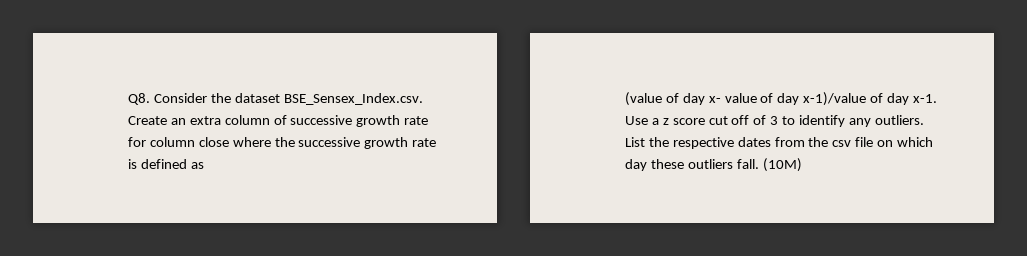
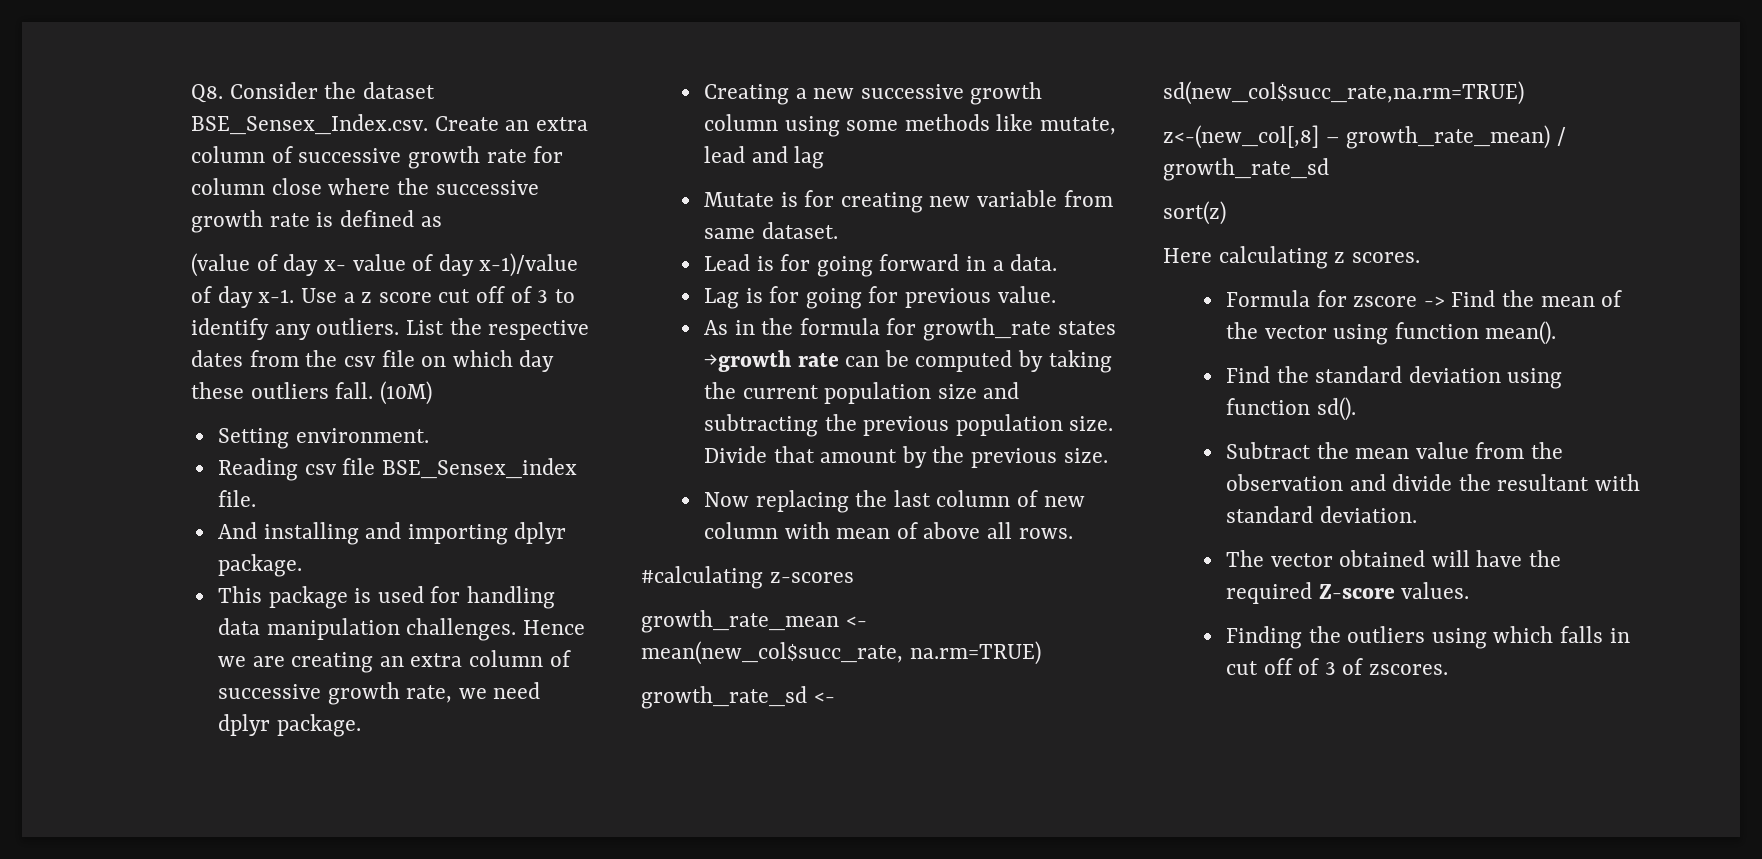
+ Setting environment.
+ Reading csv file BSE_Sensex_index file.
+ And installing and importing dplyr package.
+ This package is used for handling data manipulation challenges. Hence we are creating an extra column of successive growth rate, we need dplyr package.
+ Creating a new successive growth column using some methods like mutate, lead and lag
+ Mutate is for creating new variable from same dataset.
+ Lead is for going forward in a data.
+ Lag is for going for previous value.
+ As in the formula for growth_rate states →growth rate can be computed by taking the current population size and subtracting the previous population size. Divide that amount by the previous size.
+ Now replacing the last column of new column with mean of above all rows.
+ #calculating z-scores
+ growth_rate_mean <- mean(new_col$succ_rate, na.rm=TRUE)
+ growth_rate_sd <- sd(new_col$succ_rate,na.rm=TRUE)
+ z<-(new_col[,8] – growth_rate_mean) / growth_rate_sd
+ sort(z)
+ Here calculating z scores.
+ Formula for zscore -> Find the mean of the vector using function mean().
+ Find the standard deviation using function sd().
+ Subtract the mean value from the observation and divide the resultant with standard deviation.
+ The vector obtained will have the required Z-score values.
+ Finding the outliers using which falls in cut off of 3 of zscores.

